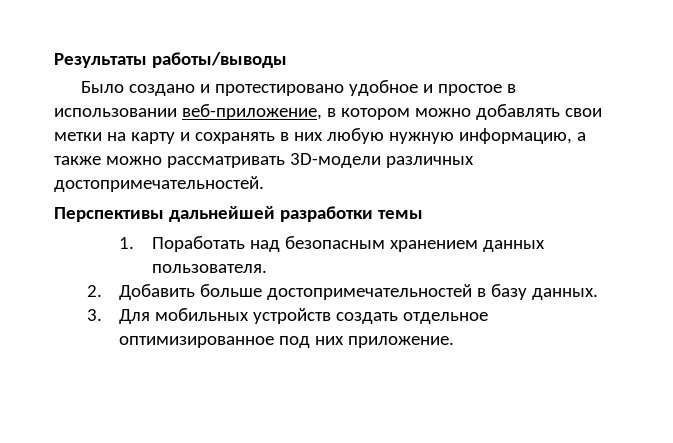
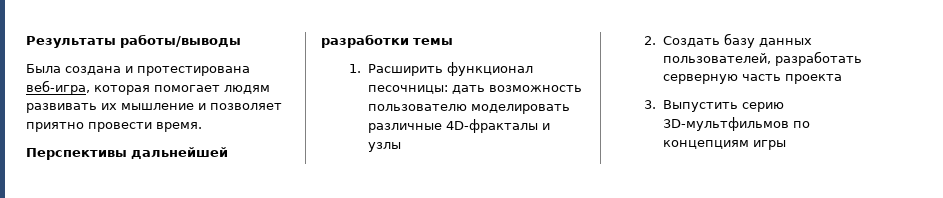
- Было создано и протестировано удобное и простое в использовании веб-приложение, в котором можно добавлять свои метки на карту и сохранять в них любую нужную информацию, а также можно рассматривать 3D-модели различных достопримечательностей.
+ Была создана и протестирована веб-игра, которая помогает людям развивать их мышление и позволяет приятно провести время.
- 1. Поработать над безопасным хранением данных пользователя.
- 2. Добавить больше достопримечательностей в базу данных.
- 3. Для мобильных устройств создать отдельное оптимизированное под них приложение.
+ 1. Расширить функционал песочницы: дать возможность пользователю моделировать различные 4D-фракталы и узлы
+ 2. Создать базу данных пользователей, разработать серверную часть проекта
+ 3. Выпустить серию 3D-мультфильмов по концепциям игры

